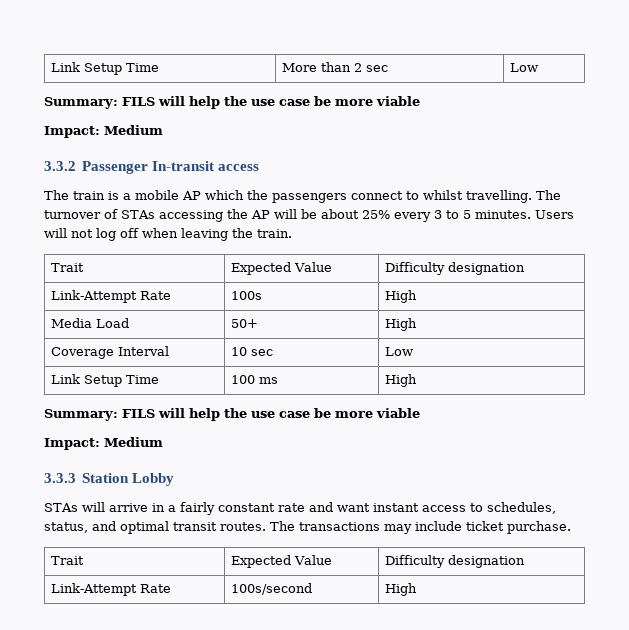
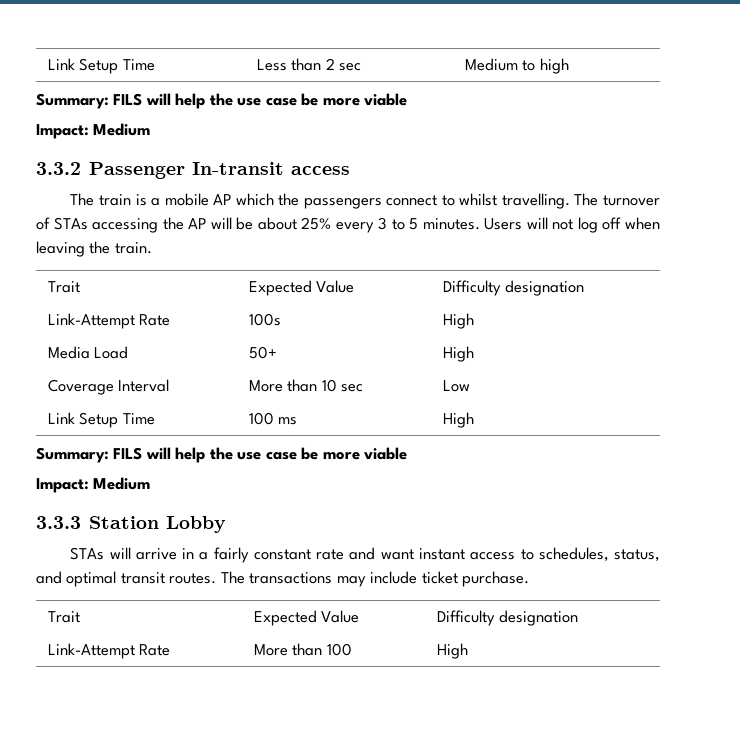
- Link Setup Time | More than 2 sec | Low
+ Link Setup Time | Less than 2 sec | Medium to high
- Coverage Interval | 10 sec | Low
+ Coverage Interval | More than 10 sec | Low
- Link-Attempt Rate | 100s/second | High
+ Link-Attempt Rate | More than 100 | High

